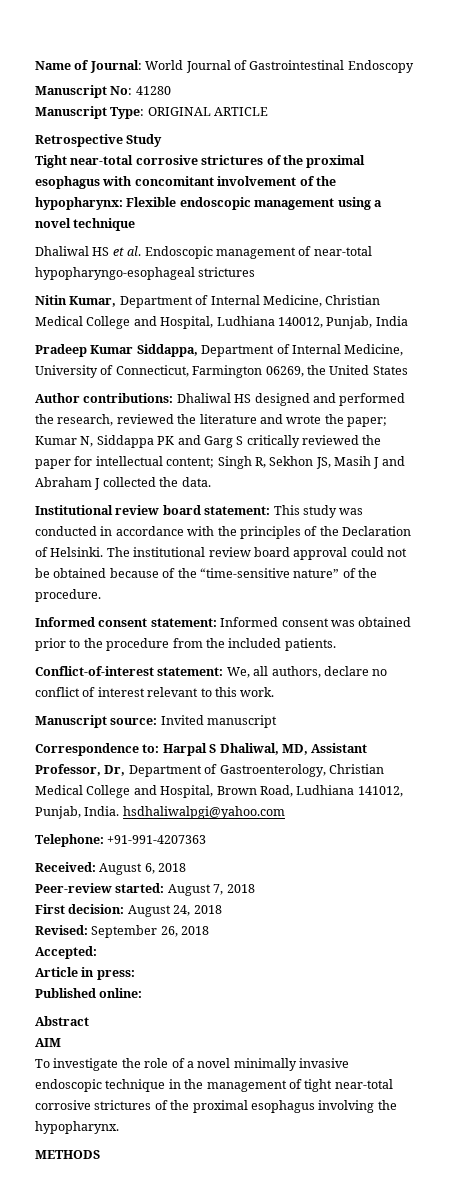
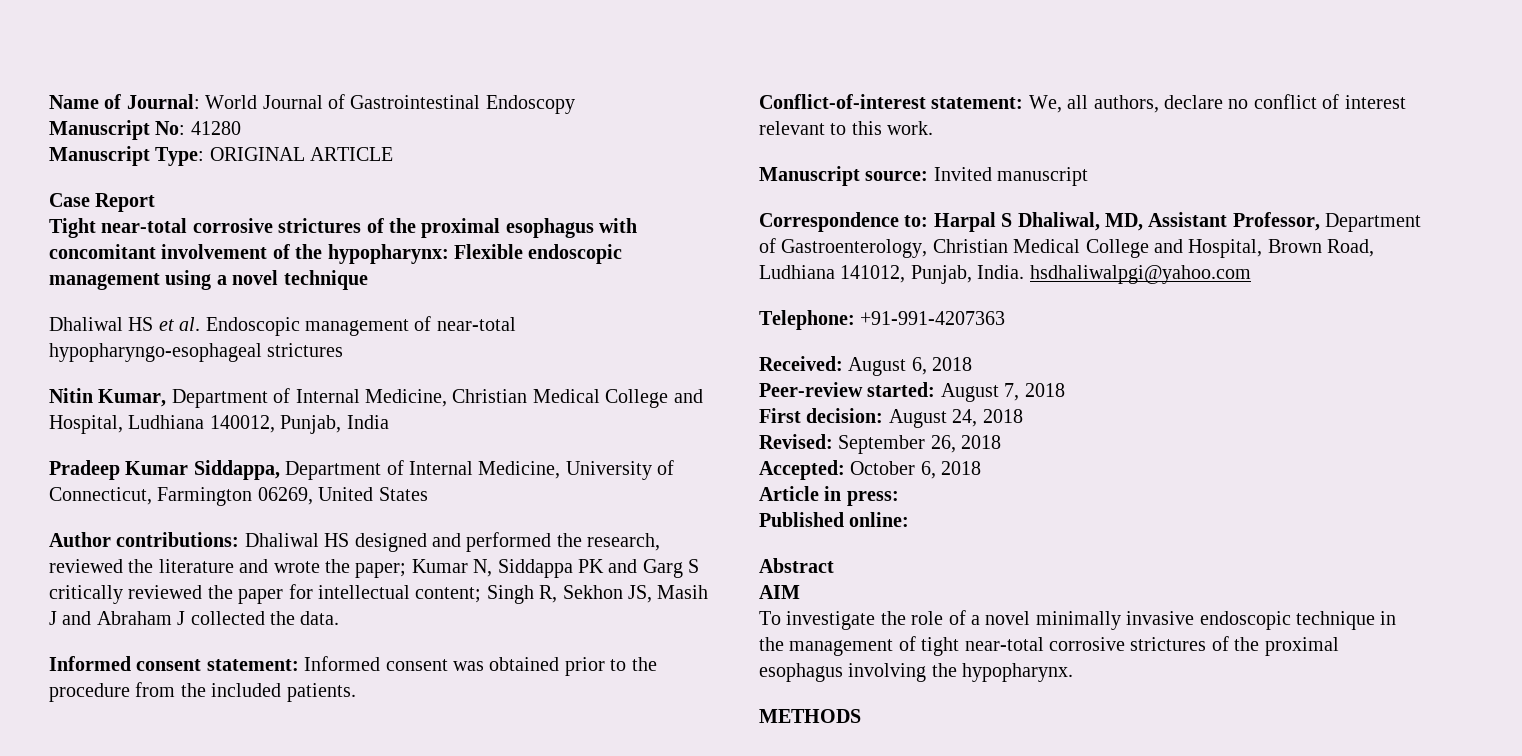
- Retrospective Study
+ Case Report
- Pradeep Kumar Siddappa, Department of Internal Medicine, University of Connecticut, Farmington 06269, the United States
+ Pradeep Kumar Siddappa, Department of Internal Medicine, University of Connecticut, Farmington 06269, United States
- Institutional review board statement: This study was conducted in accordance with the principles of the Declaration of Helsinki. The institutional review board approval could not be obtained because of the “time-sensitive nature” of the procedure.
- Correspondence to: Harpal S Dhaliwal, MD, Assistant Professor, Dr, Department of Gastroenterology, Christian Medical College and Hospital, Brown Road, Ludhiana 141012, Punjab, India. hsdhaliwalpgi@yahoo.com
+ Correspondence to: Harpal S Dhaliwal, MD, Assistant Professor, Department of Gastroenterology, Christian Medical College and Hospital, Brown Road, Ludhiana 141012, Punjab, India. hsdhaliwalpgi@yahoo.com
- Accepted:
+ Accepted: October 6, 2018

